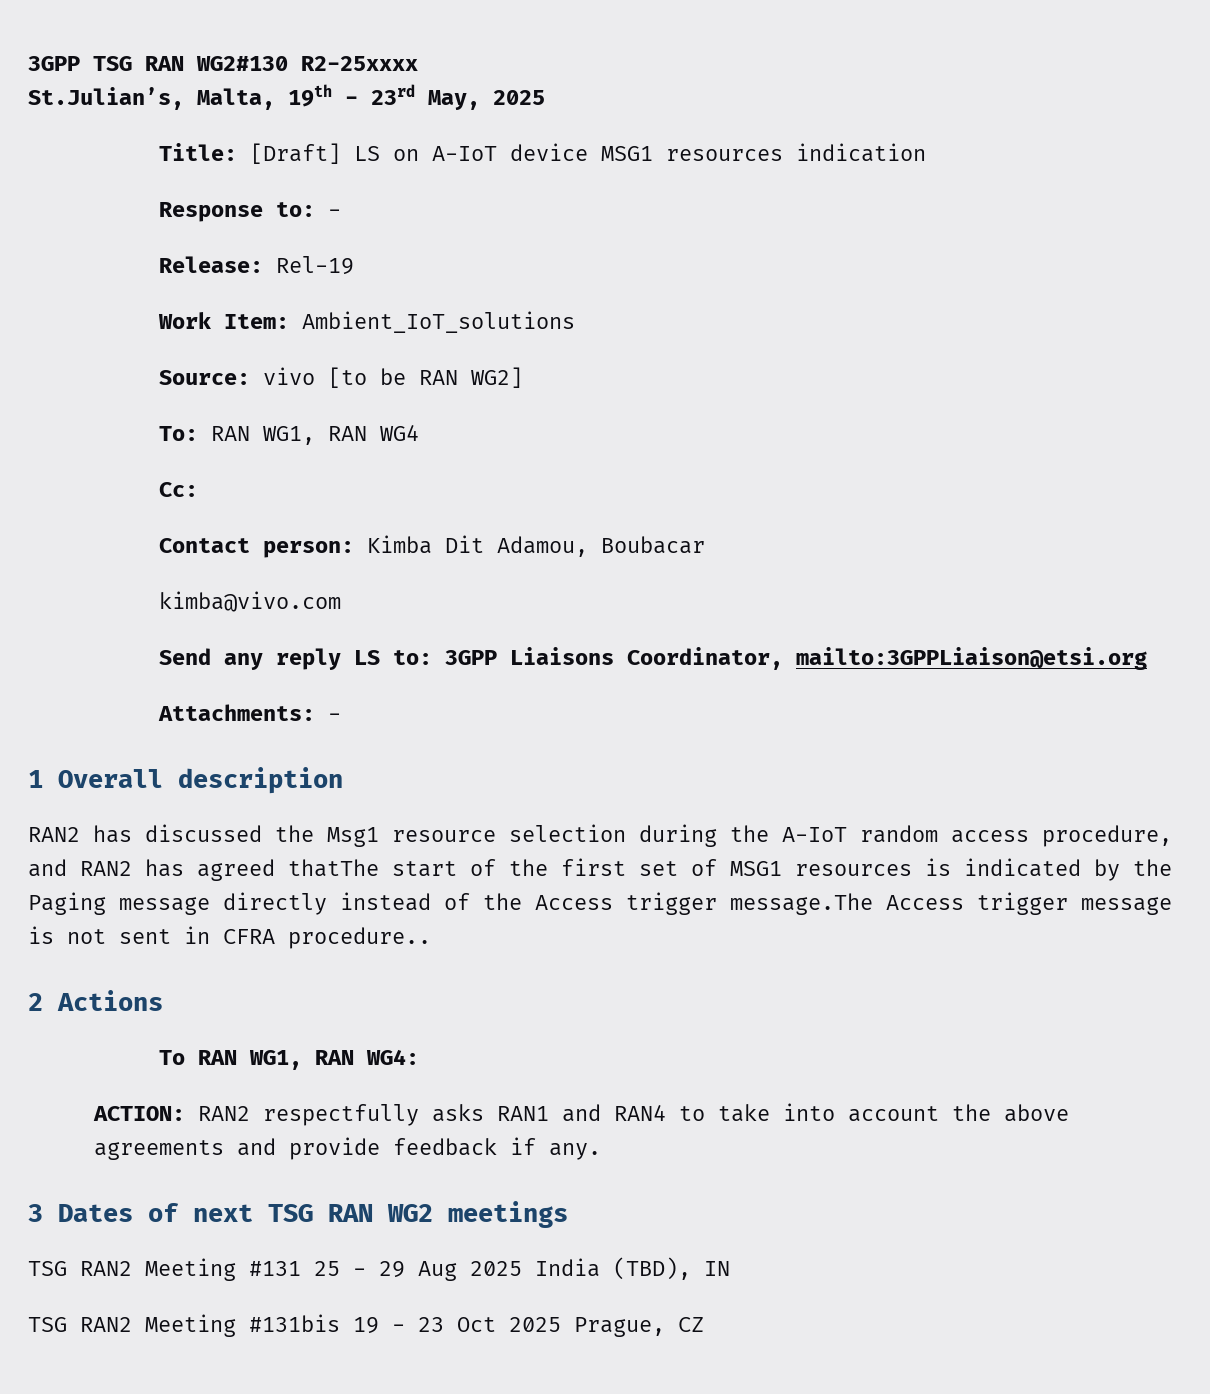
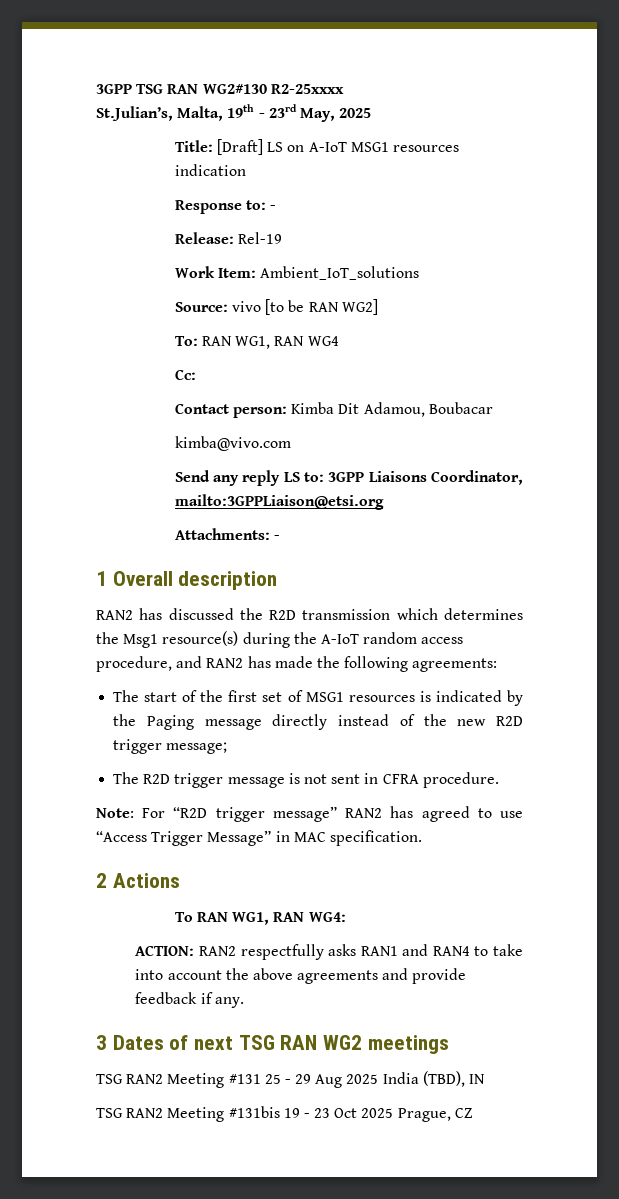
- Title: [Draft] LS on A-IoT device MSG1 resources indication
+ Title: [Draft] LS on A-IoT MSG1 resources indication
- RAN2 has discussed the Msg1 resource selection during the A-IoT random access procedure, and RAN2 has agreed thatThe start of the first set of MSG1 resources is indicated by the Paging message directly instead of the Access trigger message.The Access trigger message is not sent in CFRA procedure..
+ RAN2 has discussed the R2D transmission which determines the Msg1 resource(s) during the A-IoT random access procedure, and RAN2 has made the following agreements:
+ The start of the first set of MSG1 resources is indicated by the Paging message directly instead of the new R2D trigger message;
+ The R2D trigger message is not sent in CFRA procedure.
+ Note: For “R2D trigger message” RAN2 has agreed to use “Access Trigger Message” in MAC specification.

